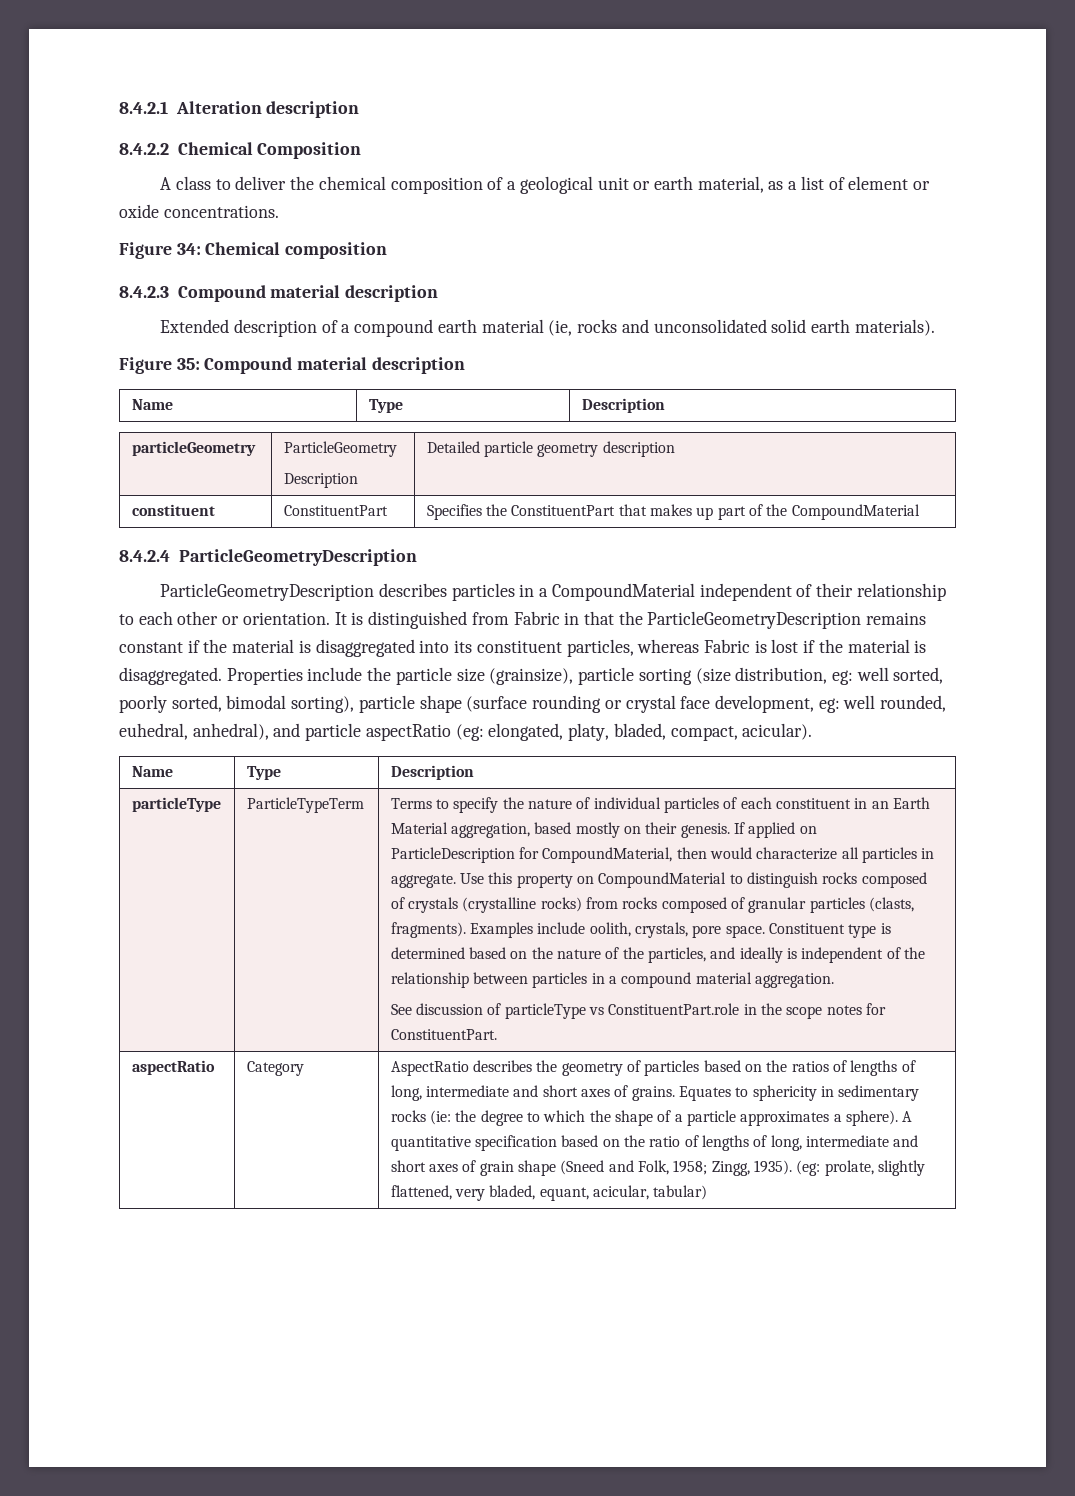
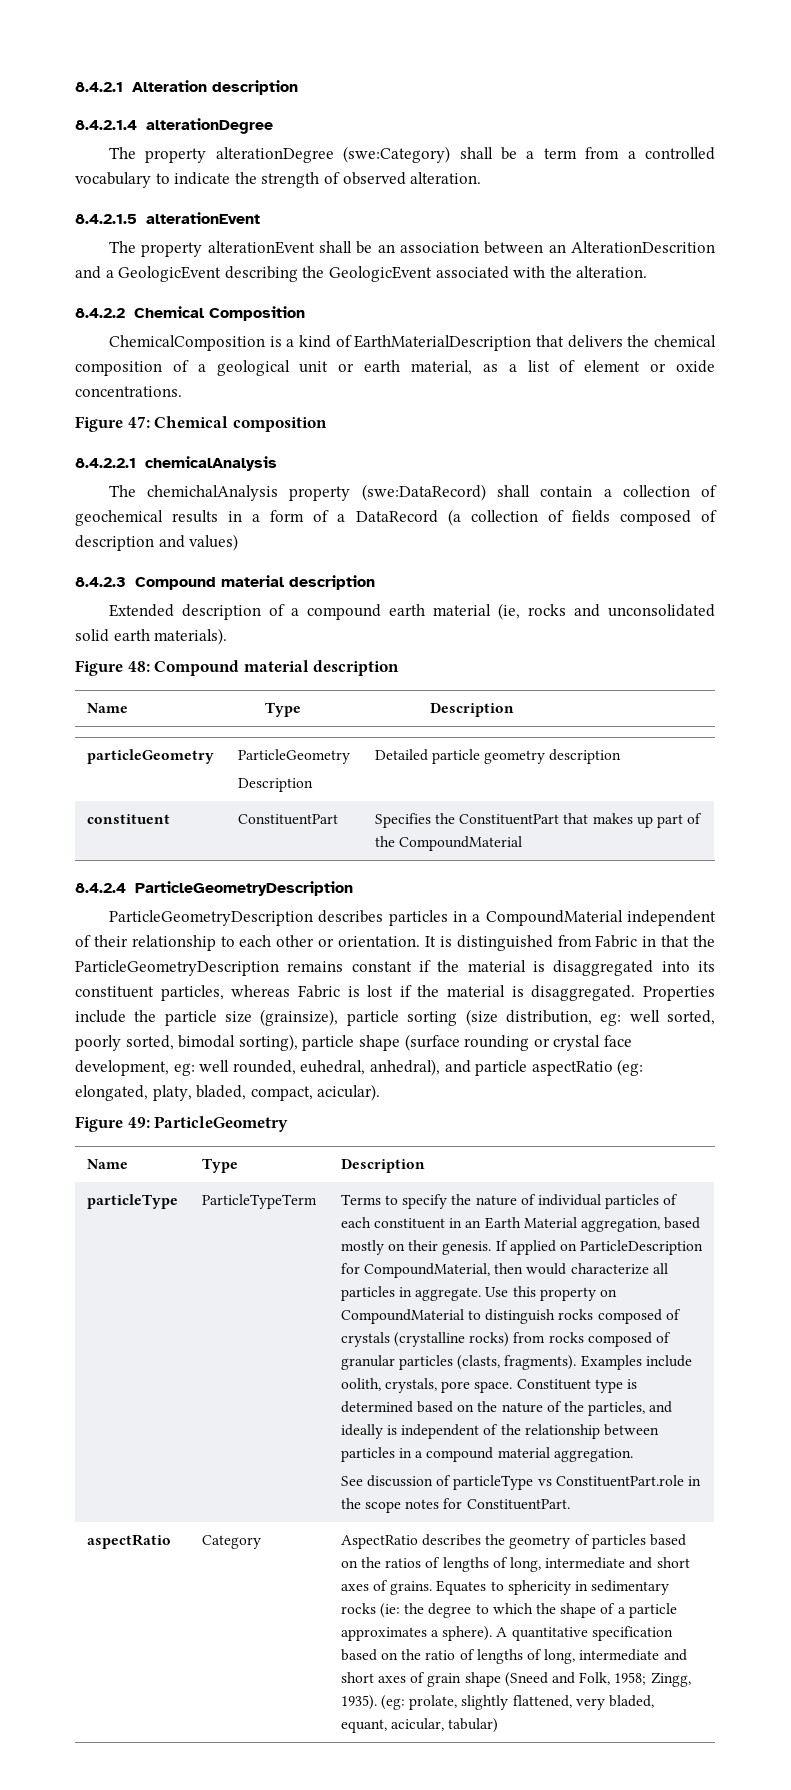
+ 8.4.2.1.4 alterationDegree
+ The property alterationDegree (swe:Category) shall be a term from a controlled vocabulary to indicate the strength of observed alteration.
+ 8.4.2.1.5 alterationEvent
+ The property alterationEvent shall be an association between an AlterationDescrition and a GeologicEvent describing the GeologicEvent associated with the alteration.
  8.4.2.2 Chemical Composition
- A class to deliver the chemical composition of a geological unit or earth material, as a list of element or oxide concentrations.
+ ChemicalComposition is a kind of EarthMaterialDescription that delivers the chemical composition of a geological unit or earth material, as a list of element or oxide concentrations.
- Figure 34: Chemical composition
+ Figure 47: Chemical composition
+ 8.4.2.2.1 chemicalAnalysis
+ The chemichalAnalysis property (swe:DataRecord) shall contain a collection of geochemical results in a form of a DataRecord (a collection of fields composed of description and values)
- Figure 35: Compound material description
+ Figure 48: Compound material description
+ Figure 49: ParticleGeometry

